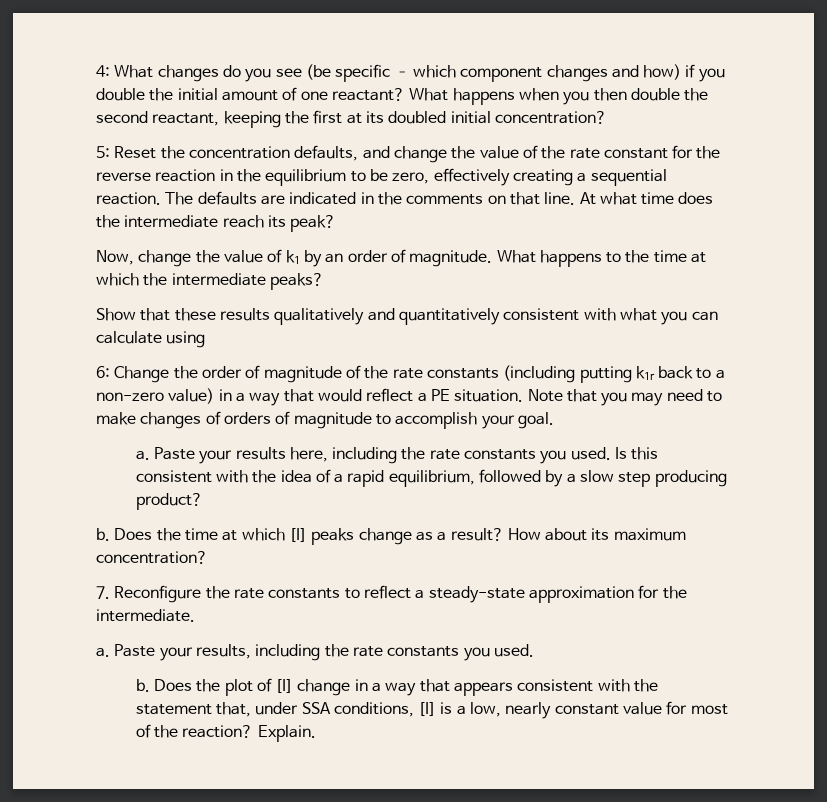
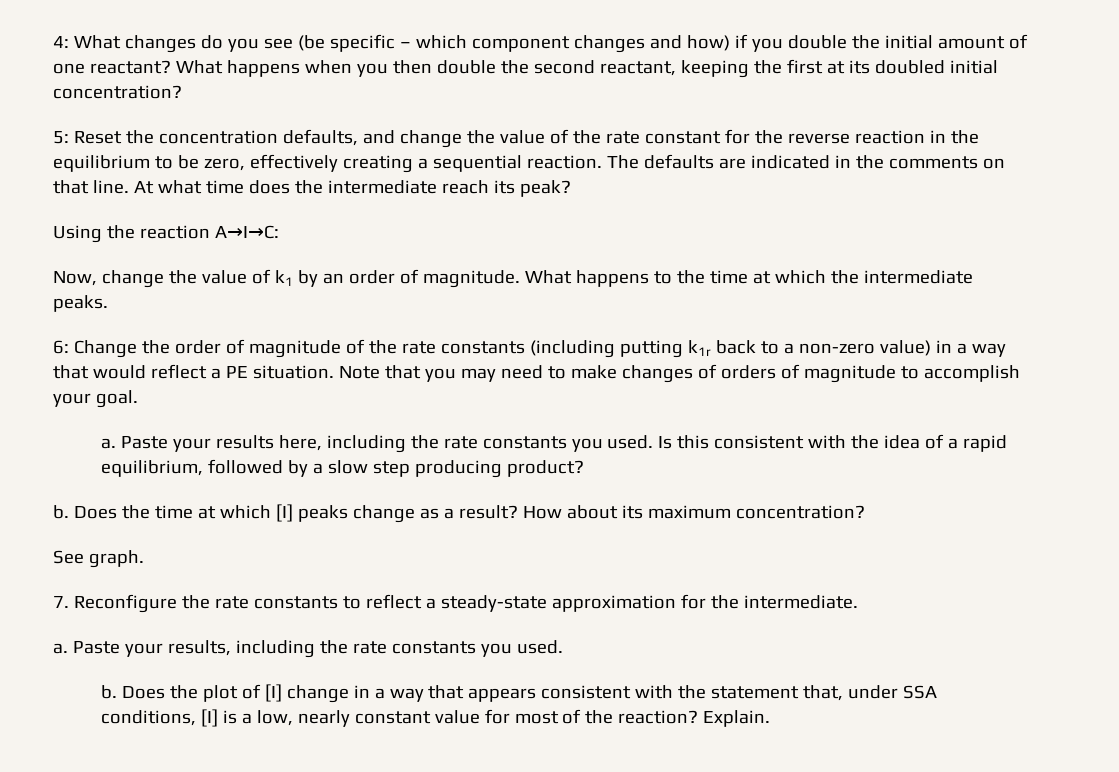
+ Using the reaction A→I→C:
- What happens to the time at which the intermediate peaks?
- Show that these results qualitatively and quantitatively consistent with what you can calculate using
+ What happens to the time at which the intermediate peaks.
+ See graph.

